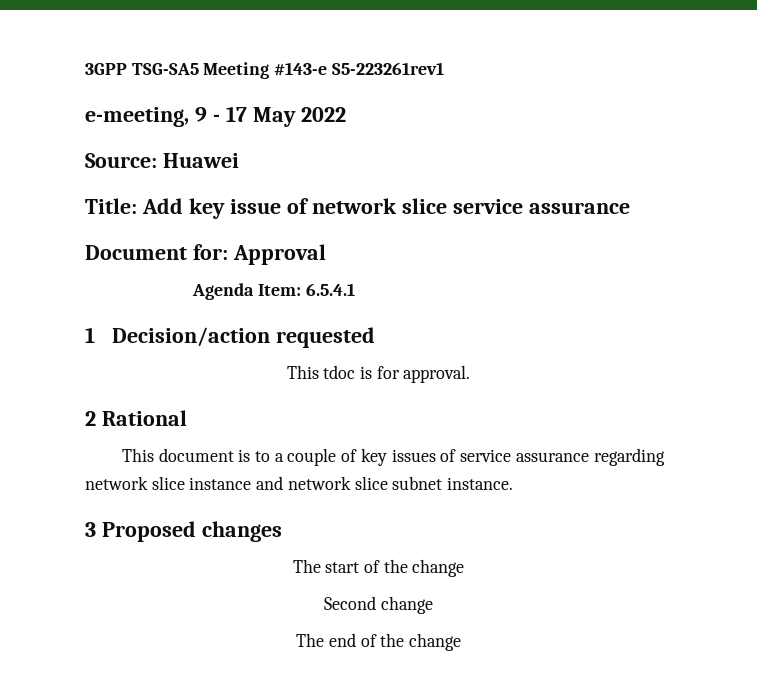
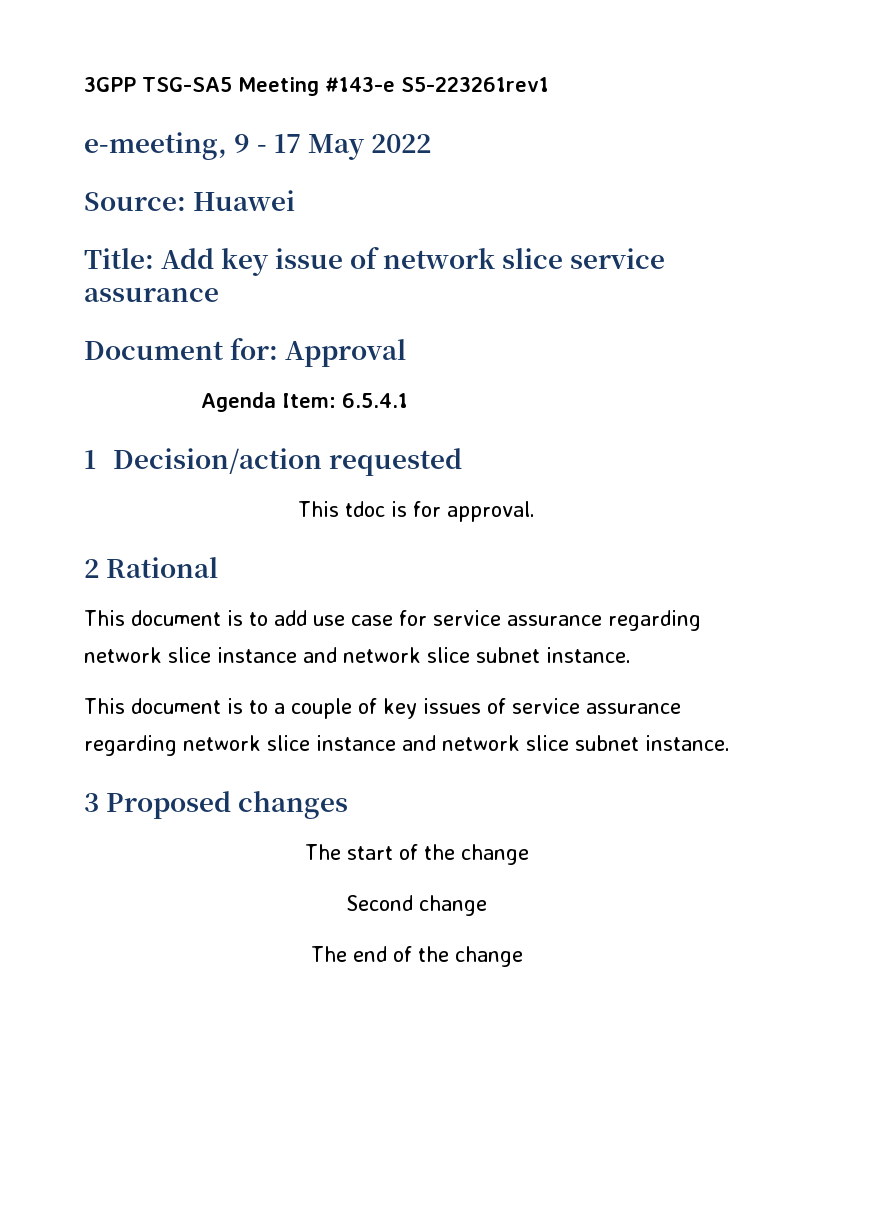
+ This document is to add use case for service assurance regarding network slice instance and network slice subnet instance.

